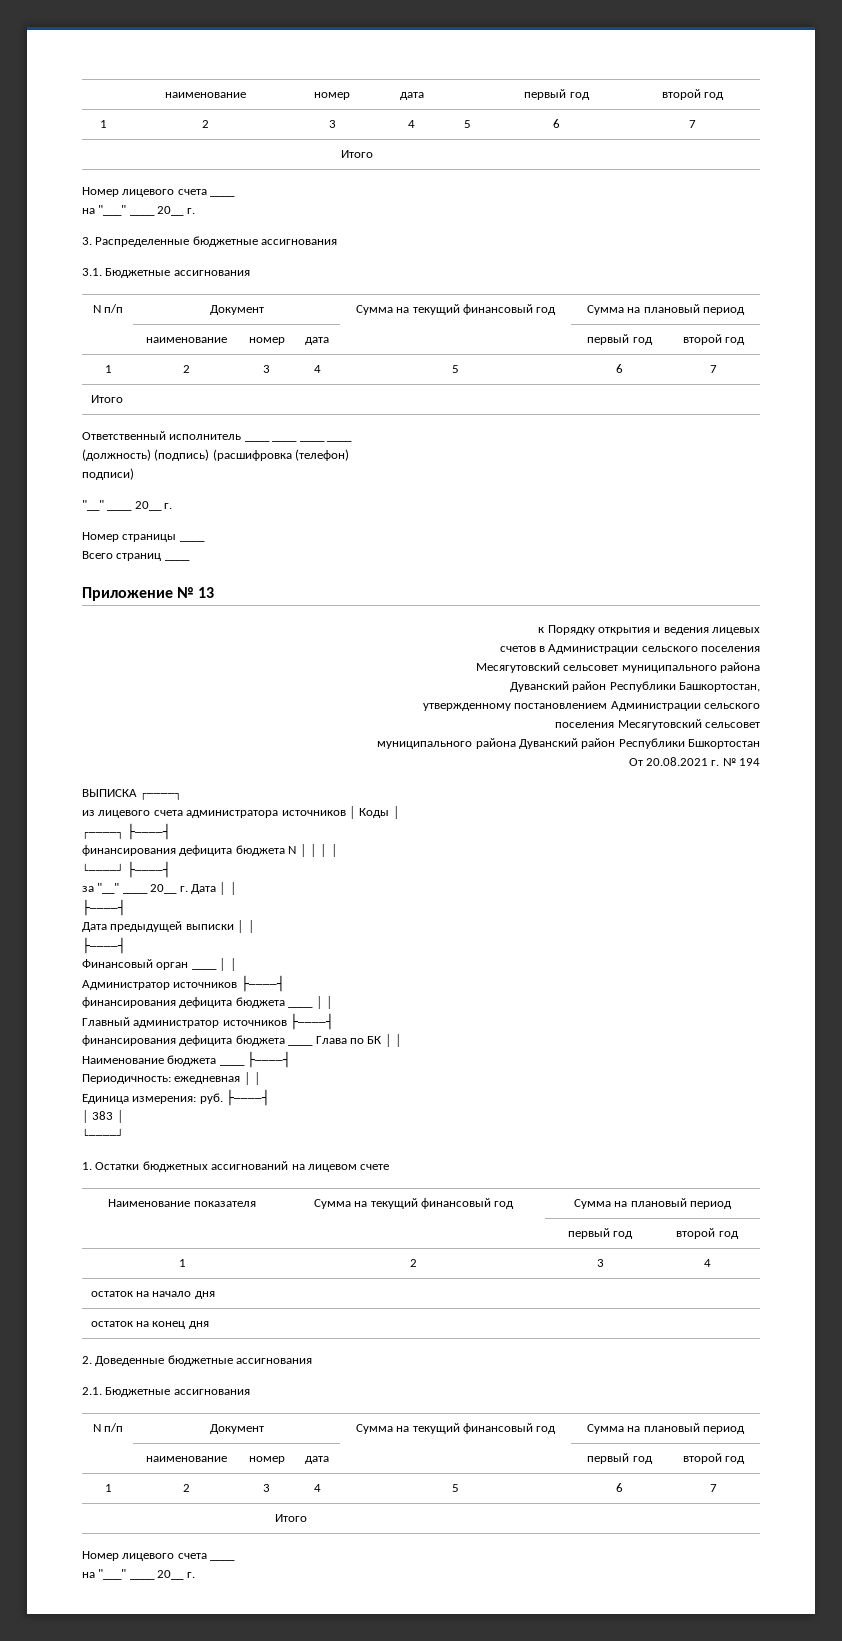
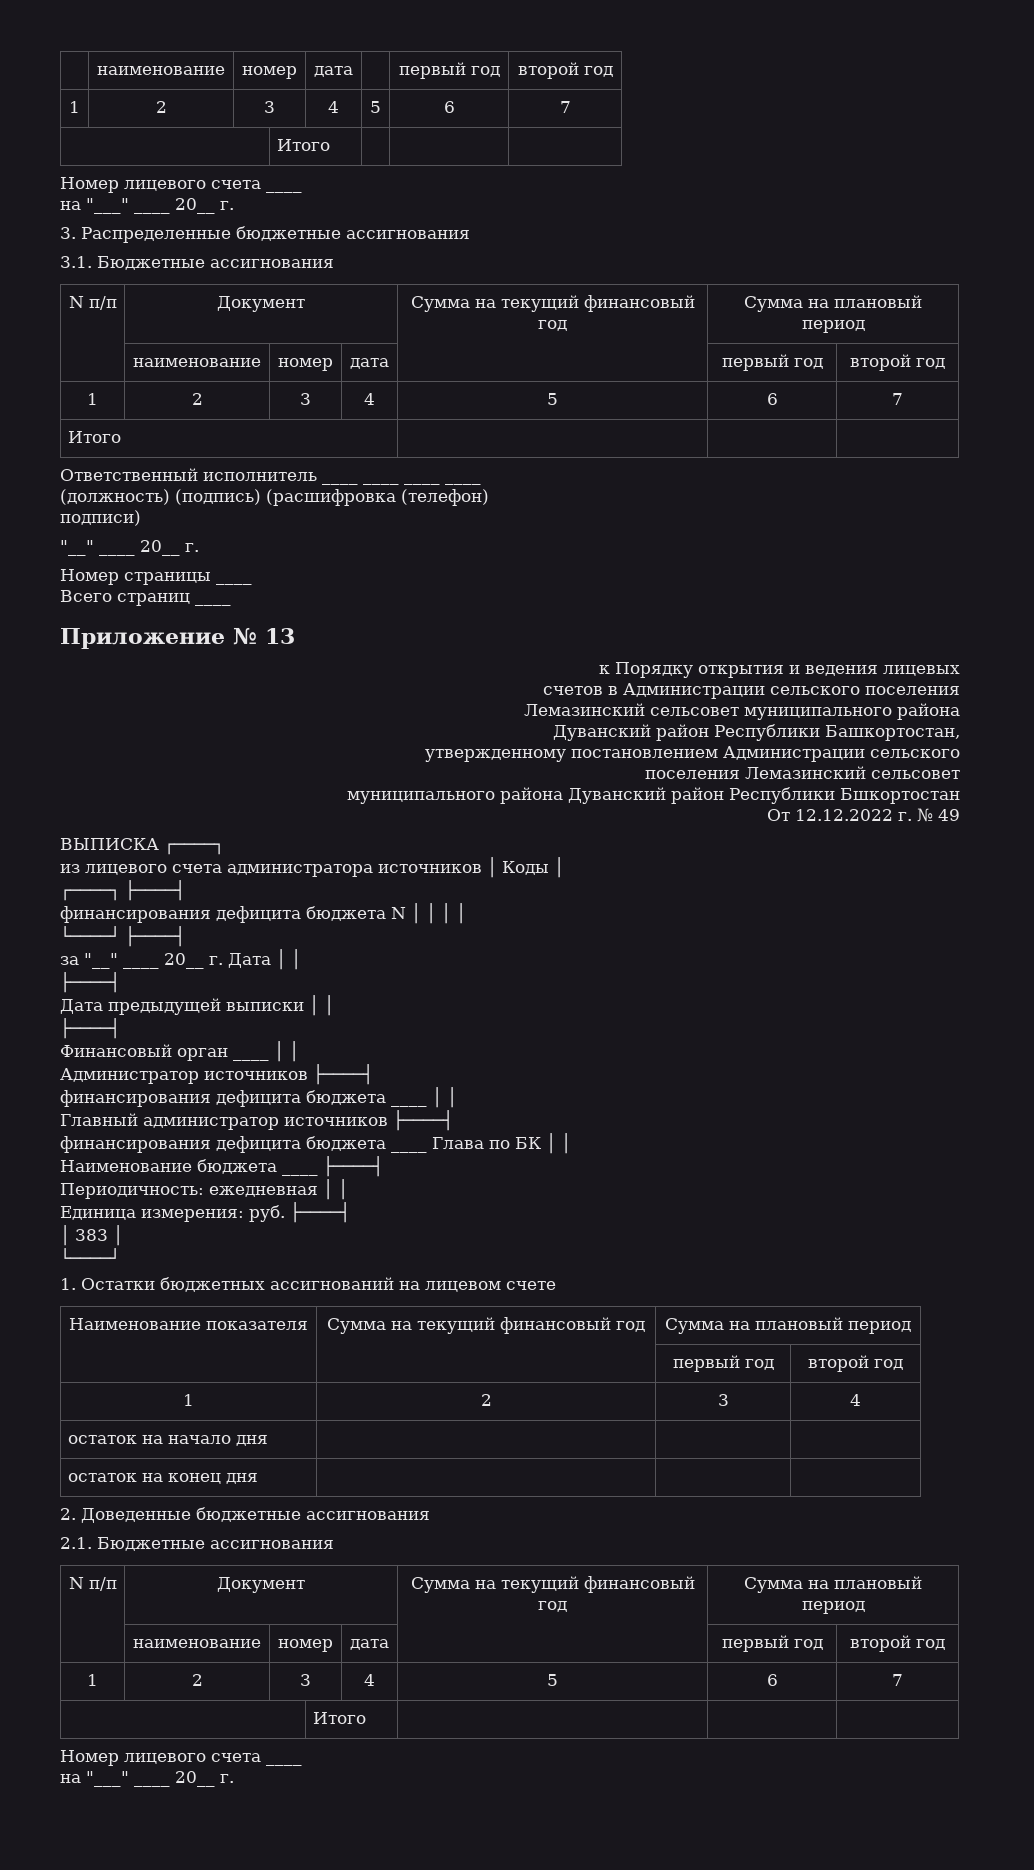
- Месягутовский сельсовет муниципального района
+ Лемазинский сельсовет муниципального района
- поселения Месягутовский сельсовет
+ поселения Лемазинский сельсовет
- От 20.08.2021 г. № 194
+ От 12.12.2022 г. № 49

